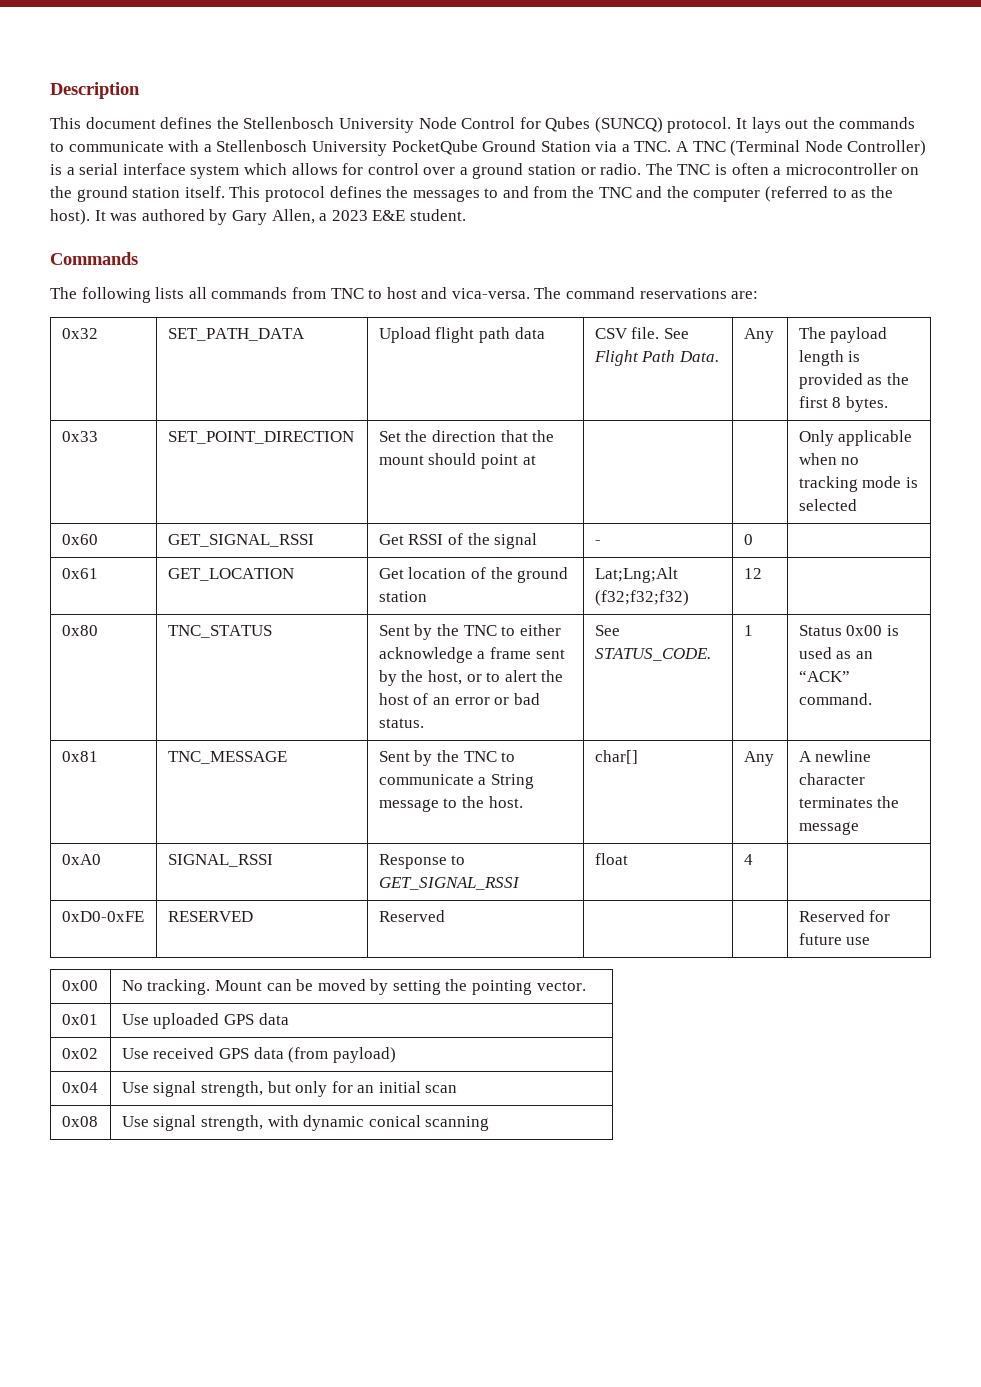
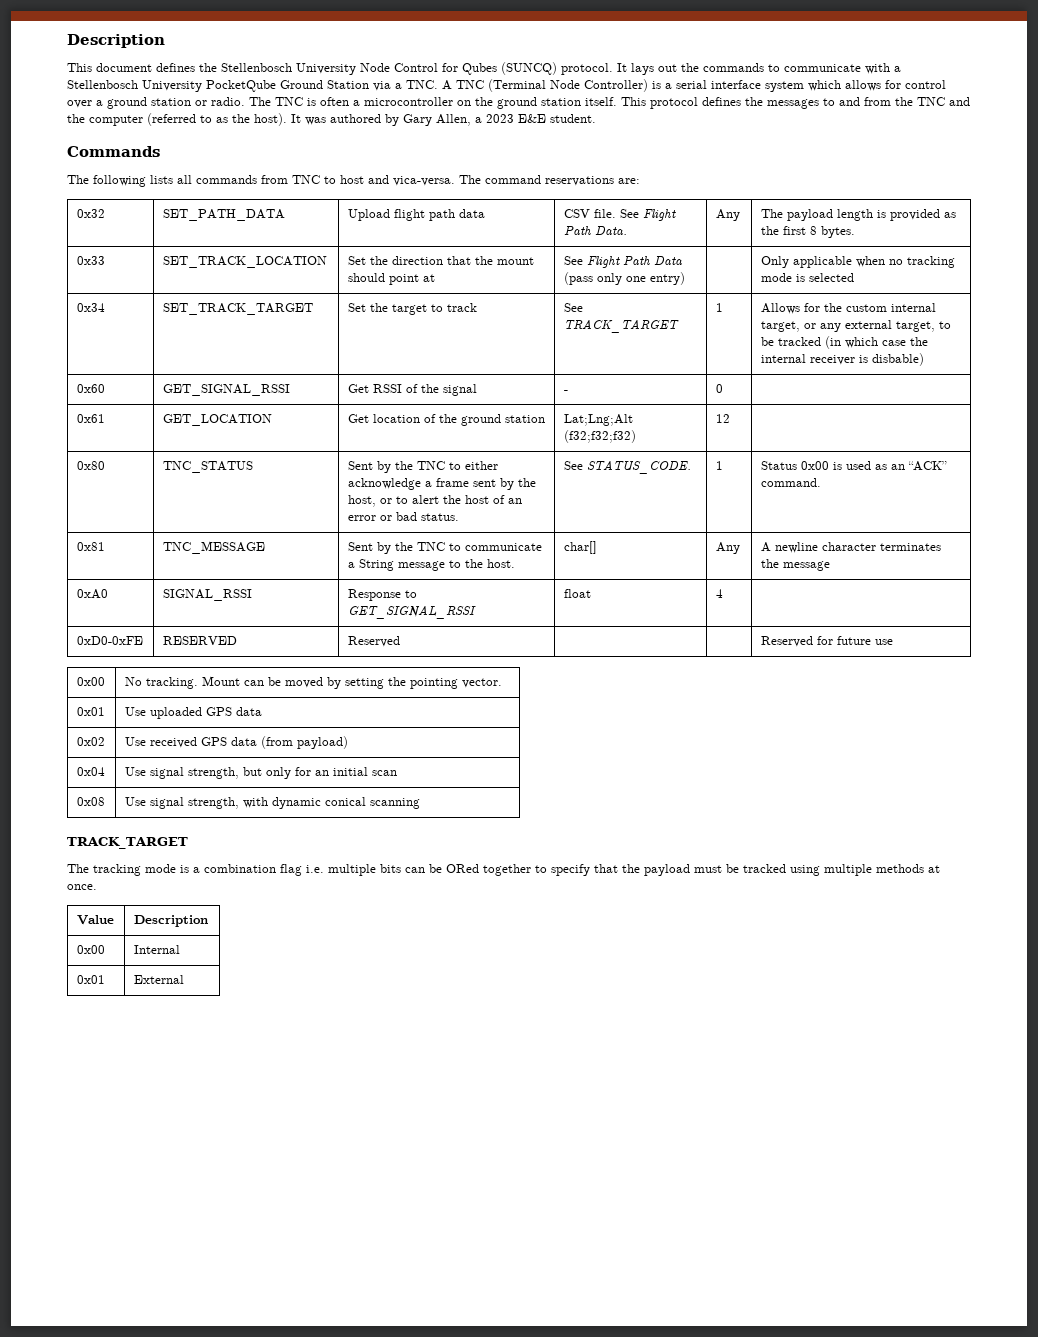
- 0x33 | SET_POINT_DIRECTION | Set the direction that the mount should point at | | | Only applicable when no tracking mode is selected
+ 0x33 | SET_TRACK_LOCATION | Set the direction that the mount should point at | See Flight Path Data (pass only one entry) | | Only applicable when no tracking mode is selected
+ 0x34 | SET_TRACK_TARGET | Set the target to track | See TRACK_TARGET | 1 | Allows for the custom internal target, or any external target, to be tracked (in which case the internal receiver is disbable)
  0x08 | Use signal strength, with dynamic conical scanning
+ TRACK_TARGET
+ The tracking mode is a combination flag i.e. multiple bits can be ORed together to specify that the payload must be tracked using multiple methods at once.
+ Value | Description
+ 0x00 | Internal
+ 0x01 | External

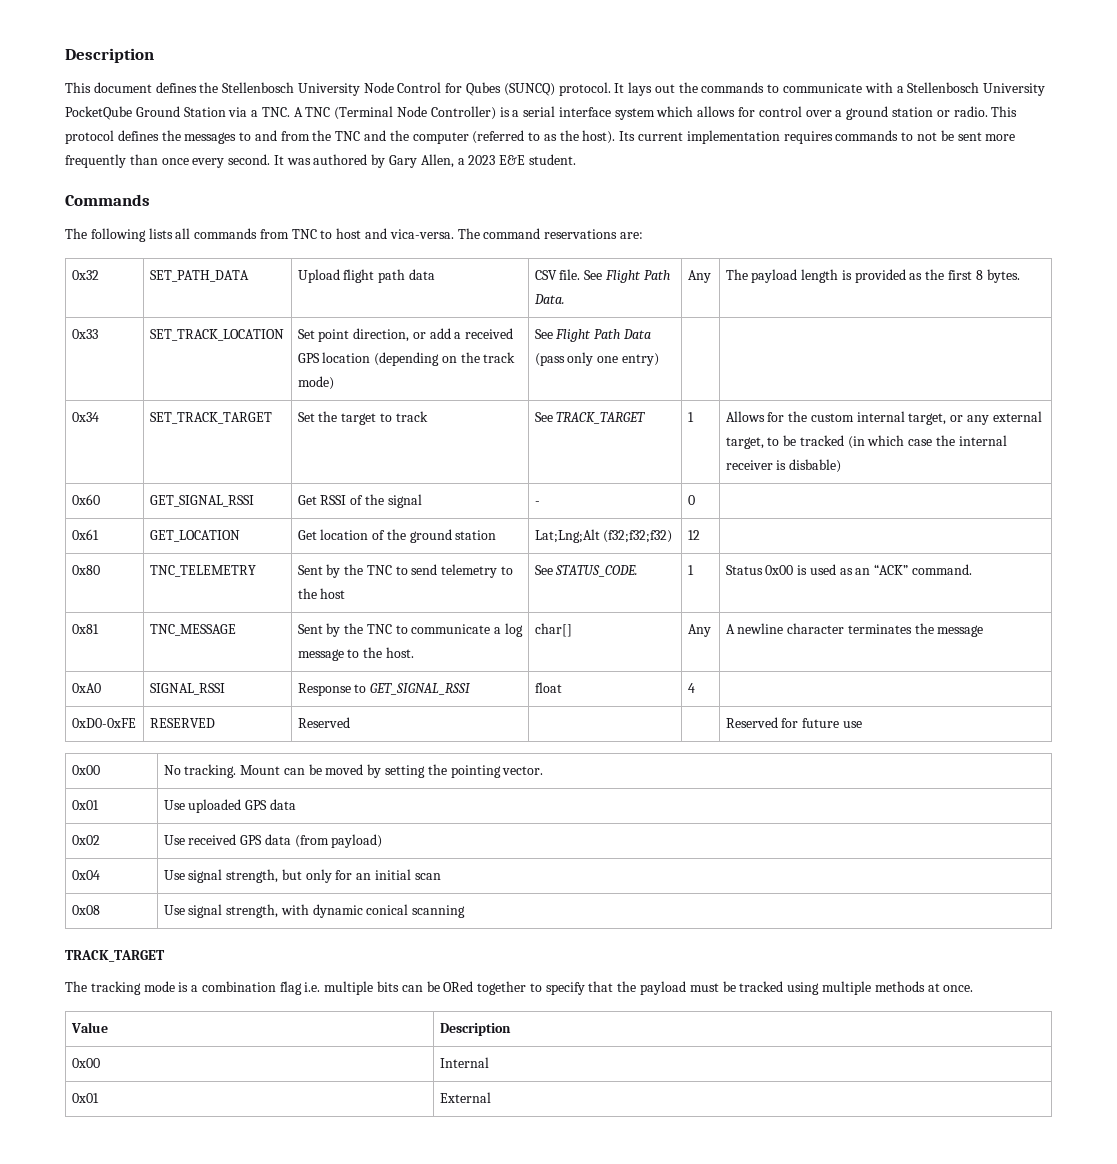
- The TNC is often a microcontroller on the ground station itself.
+ Its current implementation requires commands to not be sent more frequently than once every second.
- 0x33 | SET_TRACK_LOCATION | Set the direction that the mount should point at | See Flight Path Data (pass only one entry) | | Only applicable when no tracking mode is selected
+ 0x33 | SET_TRACK_LOCATION | Set point direction, or add a received GPS location (depending on the track mode) | See Flight Path Data (pass only one entry) | |
- 0x80 | TNC_STATUS | Sent by the TNC to either acknowledge a frame sent by the host, or to alert the host of an error or bad status. | See STATUS_CODE. | 1 | Status 0x00 is used as an “ACK” command.
+ 0x80 | TNC_TELEMETRY | Sent by the TNC to send telemetry to the host | See STATUS_CODE. | 1 | Status 0x00 is used as an “ACK” command.
- 0x81 | TNC_MESSAGE | Sent by the TNC to communicate a String message to the host. | char[] | Any | A newline character terminates the message
+ 0x81 | TNC_MESSAGE | Sent by the TNC to communicate a log message to the host. | char[] | Any | A newline character terminates the message

